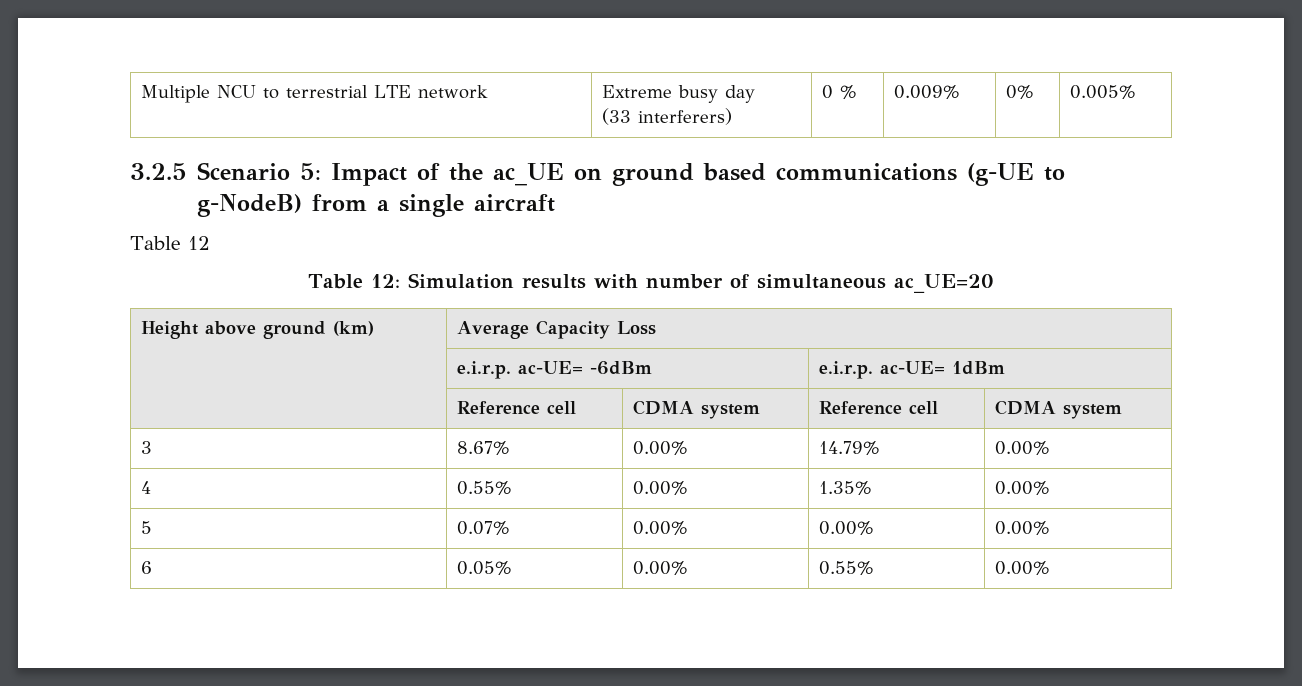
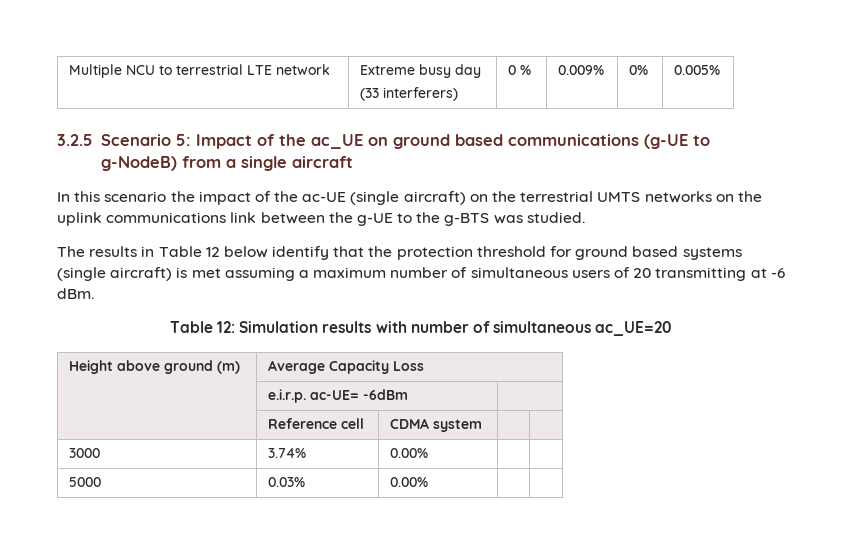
- Table 12
+ In this scenario the impact of the ac-UE (single aircraft) on the terrestrial UMTS networks on the uplink communications link between the g-UE to the g-BTS was studied.
+ The results in Table 12 below identify that the protection threshold for ground based systems (single aircraft) is met assuming a maximum number of simultaneous users of 20 transmitting at -6 dBm.
- Height above ground (km) | Average Capacity Loss
+ Height above ground (m) | Average Capacity Loss
- | e.i.r.p. ac-UE= -6dBm | e.i.r.p. ac-UE= 1dBm
+ | e.i.r.p. ac-UE= -6dBm |
- | Reference cell | CDMA system | Reference cell | CDMA system
- 3 | 8.67% | 0.00% | 14.79% | 0.00%
- 4 | 0.55% | 0.00% | 1.35% | 0.00%
- 5 | 0.07% | 0.00% | 0.00% | 0.00%
- 6 | 0.05% | 0.00% | 0.55% | 0.00%
+ | Reference cell | CDMA system | |
+ 3000 | 3.74% | 0.00% | |
+ 5000 | 0.03% | 0.00% | |

